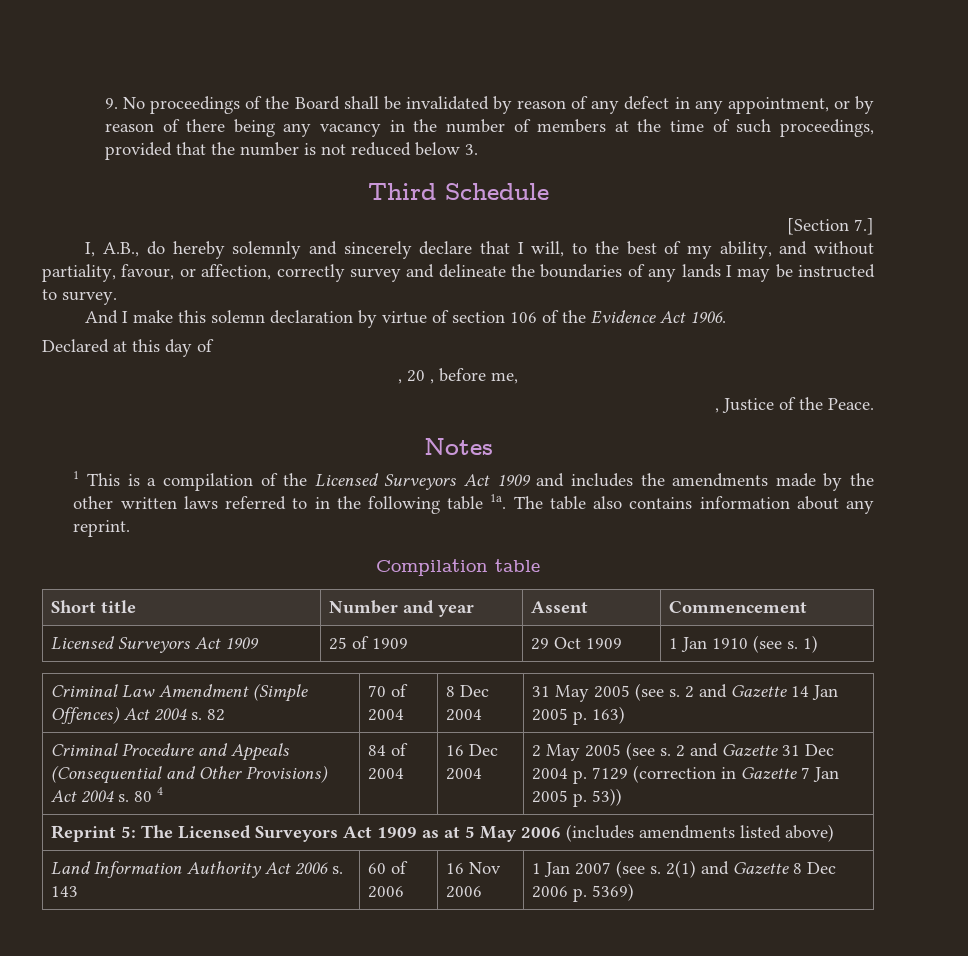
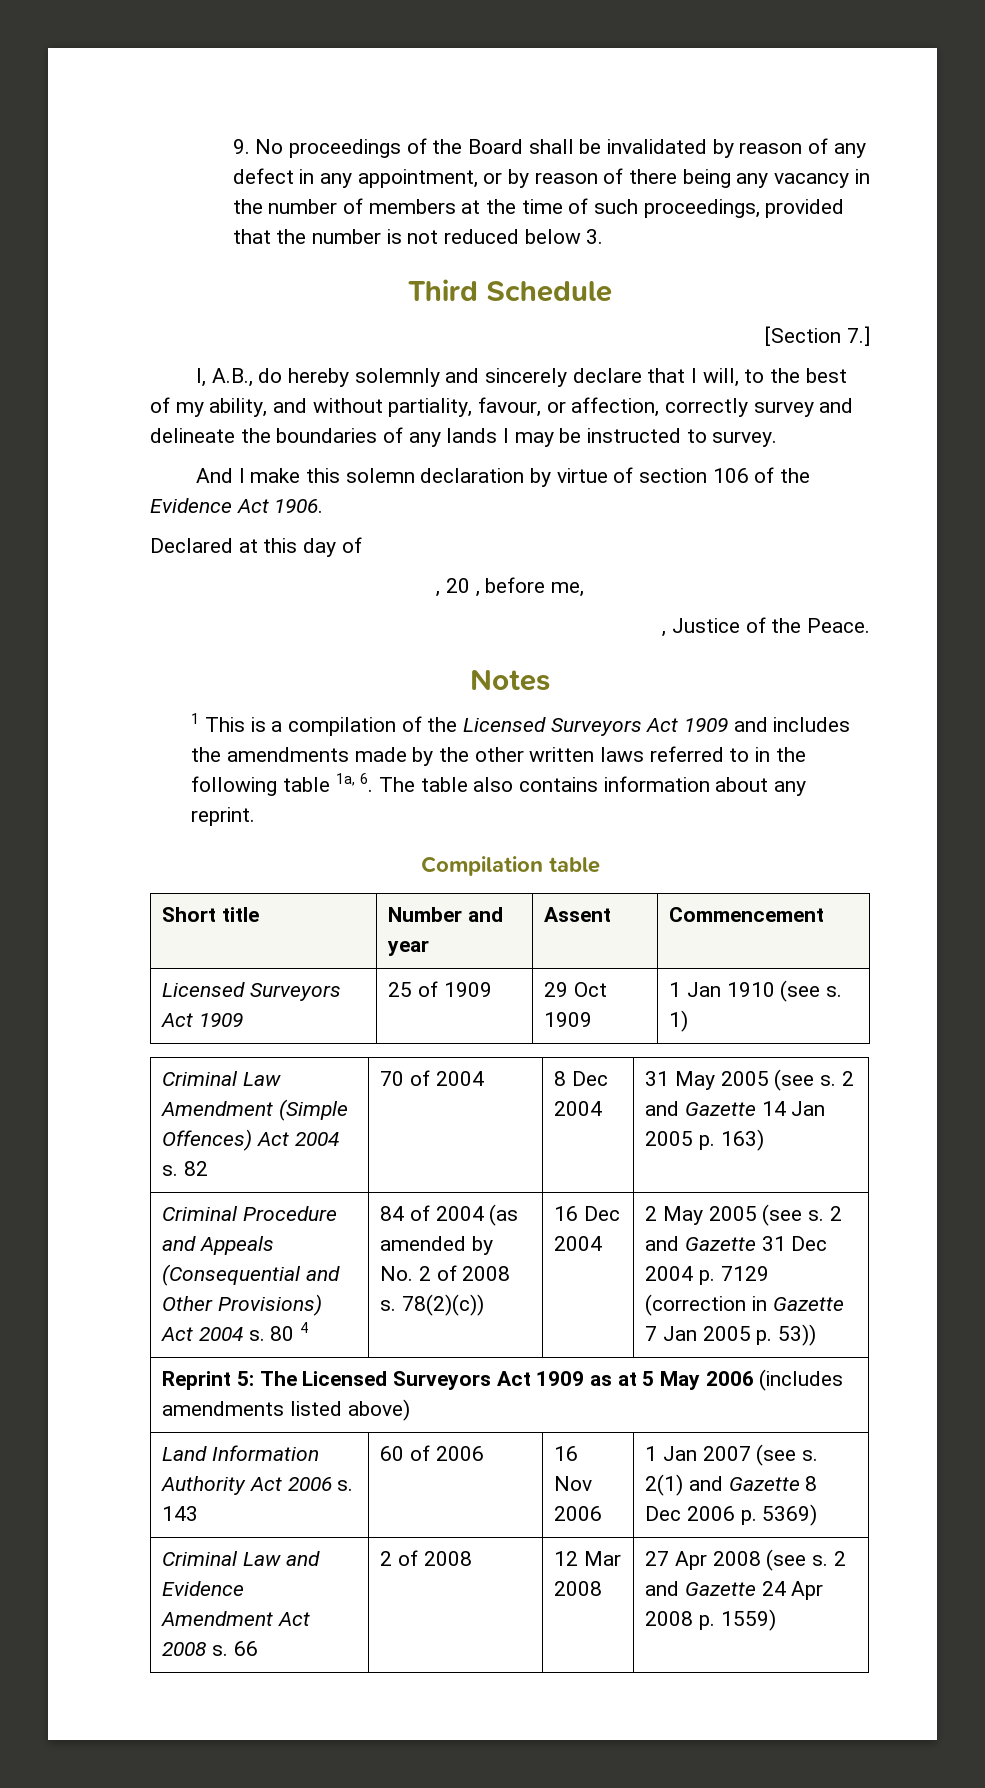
- 1 This is a compilation of the Licensed Surveyors Act 1909 and includes the amendments made by the other written laws referred to in the following table 1a. The table also contains information about any reprint.
+ 1 This is a compilation of the Licensed Surveyors Act 1909 and includes the amendments made by the other written laws referred to in the following table 1a, 6. The table also contains information about any reprint.
- 84 of 2004
+ 84 of 2004 (as amended by No. 2 of 2008 s. 78(2)(c))
+ Criminal Law and Evidence Amendment Act 2008 s. 66 | 2 of 2008 | 12 Mar 2008 | 27 Apr 2008 (see s. 2 and Gazette 24 Apr 2008 p. 1559)

